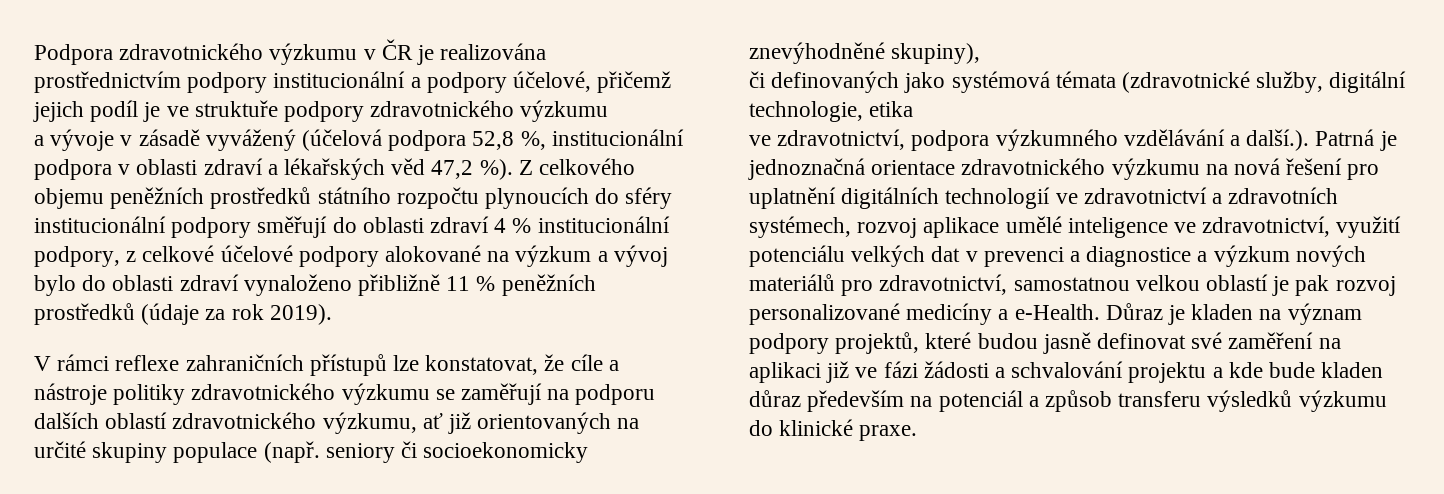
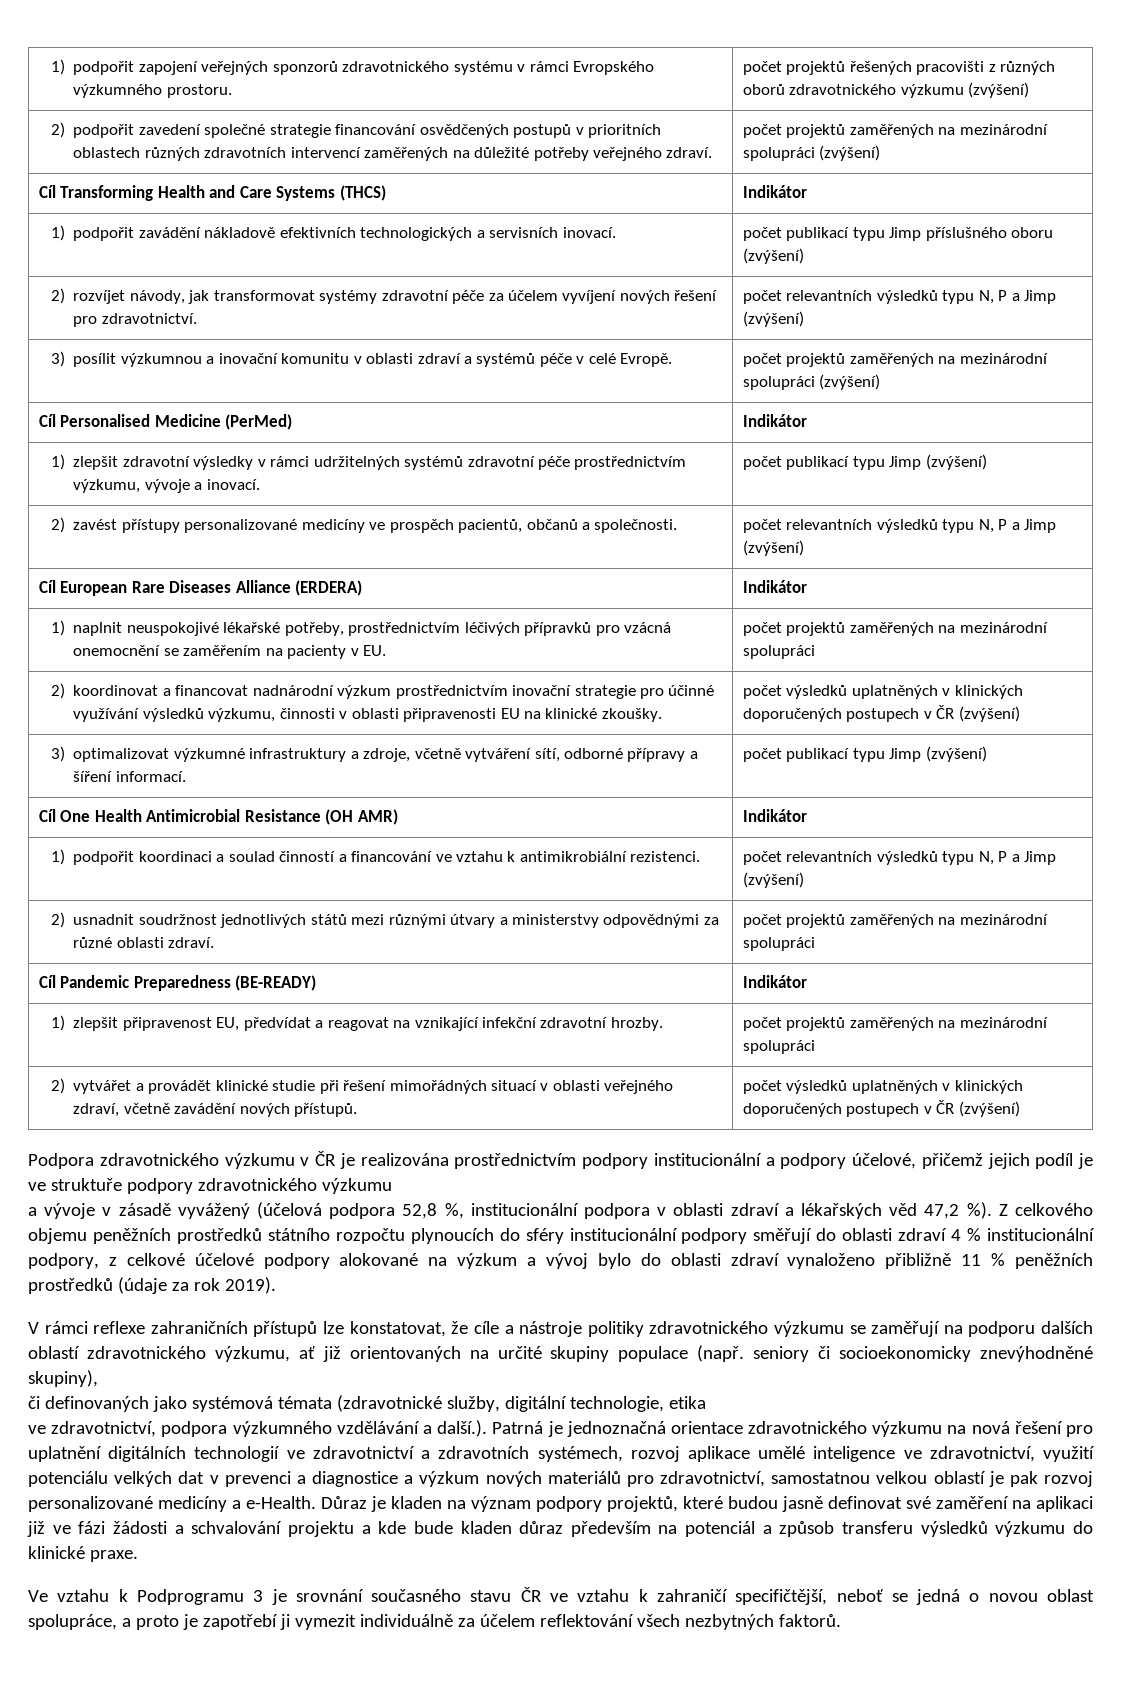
+ 1) podpořit zapojení veřejných sponzorů zdravotnického systému v rámci Evropského výzkumného prostoru. | počet projektů řešených pracovišti z různých oborů zdravotnického výzkumu (zvýšení)
+ 2) podpořit zavedení společné strategie financování osvědčených postupů v prioritních oblastech různých zdravotních intervencí zaměřených na důležité potřeby veřejného zdraví. | počet projektů zaměřených na mezinárodní spolupráci (zvýšení)
+ Cíl Transforming Health and Care Systems (THCS) | Indikátor
+ 1) podpořit zavádění nákladově efektivních technologických a servisních inovací. | počet publikací typu Jimp příslušného oboru (zvýšení)
+ 2) rozvíjet návody, jak transformovat systémy zdravotní péče za účelem vyvíjení nových řešení pro zdravotnictví. | počet relevantních výsledků typu N, P a Jimp (zvýšení)
+ 3) posílit výzkumnou a inovační komunitu v oblasti zdraví a systémů péče v celé Evropě. | počet projektů zaměřených na mezinárodní spolupráci (zvýšení)
+ Cíl Personalised Medicine (PerMed) | Indikátor
+ 1) zlepšit zdravotní výsledky v rámci udržitelných systémů zdravotní péče prostřednictvím výzkumu, vývoje a inovací. | počet publikací typu Jimp (zvýšení)
+ 2) zavést přístupy personalizované medicíny ve prospěch pacientů, občanů a společnosti. | počet relevantních výsledků typu N, P a Jimp (zvýšení)
+ Cíl European Rare Diseases Alliance (ERDERA) | Indikátor
+ 1) naplnit neuspokojivé lékařské potřeby, prostřednictvím léčivých přípravků pro vzácná onemocnění se zaměřením na pacienty v EU. | počet projektů zaměřených na mezinárodní spolupráci
+ 2) koordinovat a financovat nadnárodní výzkum prostřednictvím inovační strategie pro účinné využívání výsledků výzkumu, činnosti v oblasti připravenosti EU na klinické zkoušky. | počet výsledků uplatněných v klinických doporučených postupech v ČR (zvýšení)
+ 3) optimalizovat výzkumné infrastruktury a zdroje, včetně vytváření sítí, odborné přípravy a šíření informací. | počet publikací typu Jimp (zvýšení)
+ Cíl One Health Antimicrobial Resistance (OH AMR) | Indikátor
+ 1) podpořit koordinaci a soulad činností a financování ve vztahu k antimikrobiální rezistenci. | počet relevantních výsledků typu N, P a Jimp (zvýšení)
+ 2) usnadnit soudržnost jednotlivých států mezi různými útvary a ministerstvy odpovědnými za různé oblasti zdraví. | počet projektů zaměřených na mezinárodní spolupráci
+ Cíl Pandemic Preparedness (BE-READY) | Indikátor
+ 1) zlepšit připravenost EU, předvídat a reagovat na vznikající infekční zdravotní hrozby. | počet projektů zaměřených na mezinárodní spolupráci
+ 2) vytvářet a provádět klinické studie při řešení mimořádných situací v oblasti veřejného zdraví, včetně zavádění nových přístupů. | počet výsledků uplatněných v klinických doporučených postupech v ČR (zvýšení)
+ Ve vztahu k Podprogramu 3 je srovnání současného stavu ČR ve vztahu k zahraničí specifičtější, neboť se jedná o novou oblast spolupráce, a proto je zapotřebí ji vymezit individuálně za účelem reflektování všech nezbytných faktorů.

